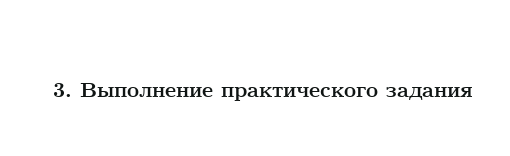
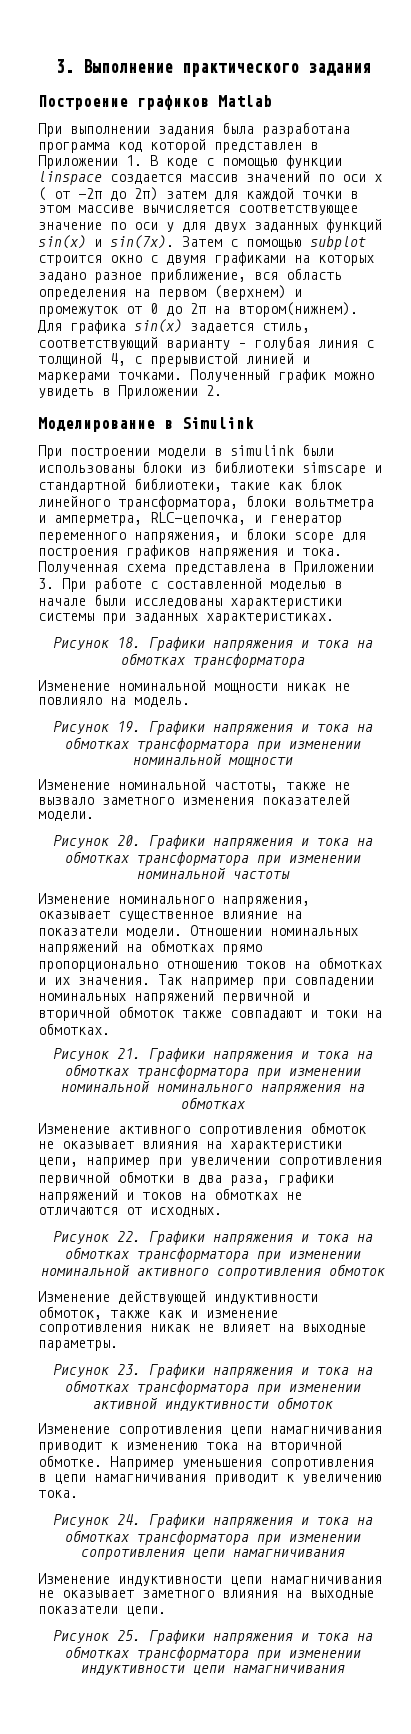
+ Построение графиков Matlab
+ При выполнении задания была разработана программа код которой представлен в Приложении 1. В коде с помощью функции linspace создается массив значений по оси x ( от -2π до 2π) затем для каждой точки в этом массиве вычисляется соответствующее значение по оси y для двух заданных функций sin(x) и sin(7x). Затем с помощью subplot строится окно с двумя графиками на которых задано разное приближение, вся область определения на первом (верхнем) и промежуток от 0 до 2π на втором(нижнем). Для графика sin(x) задается стиль, соответствующий варианту – голубая линия с толщиной 4, с прерывистой линией и маркерами точками. Полученный график можно увидеть в Приложении 2.
+ Моделирование в Simulink
+ При построении модели в simulink были использованы блоки из библиотеки simscape и стандартной библиотеки, такие как блок линейного трансформатора, блоки вольтметра и амперметра, RLC-цепочка, и генератор переменного напряжения, и блоки scope для построения графиков напряжения и тока. Полученная схема представлена в Приложении 3. При работе с составленной моделью в начале были исследованы характеристики системы при заданных характеристиках.
+ Рисунок 18. Графики напряжения и тока на обмотках трансформатора
+ Изменение номинальной мощности никак не повлияло на модель.
+ Рисунок 19. Графики напряжения и тока на обмотках трансформатора при изменении номинальной мощности
+ Изменение номинальной частоты, также не вызвало заметного изменения показателей модели.
+ Рисунок 20. Графики напряжения и тока на обмотках трансформатора при изменении номинальной частоты
+ Изменение номинального напряжения, оказывает существенное влияние на показатели модели. Отношении номинальных напряжений на обмотках прямо пропорционально отношению токов на обмотках и их значения. Так например при совпадении номинальных напряжений первичной и вторичной обмоток также совпадают и токи на обмотках.
+ Рисунок 21. Графики напряжения и тока на обмотках трансформатора при изменении номинальной номинального напряжения на обмотках
+ Изменение активного сопротивления обмоток не оказывает влияния на характеристики цепи, например при увеличении сопротивления первичной обмотки в два раза, графики напряжений и токов на обмотках не отличаются от исходных.
+ Рисунок 22. Графики напряжения и тока на обмотках трансформатора при изменении номинальной активного сопротивления обмоток
+ Изменение действующей индуктивности обмоток, также как и изменение сопротивления никак не влияет на выходные параметры.
+ Рисунок 23. Графики напряжения и тока на обмотках трансформатора при изменении активной индуктивности обмоток
+ Изменение сопротивления цепи намагничивания приводит к изменению тока на вторичной обмотке. Например уменьшения сопротивления в цепи намагничивания приводит к увеличению тока.
+ Рисунок 24. Графики напряжения и тока на обмотках трансформатора при изменении сопротивления цепи намагничивания
+ Изменение индуктивности цепи намагничивания не оказывает заметного влияния на выходные показатели цепи.
+ Рисунок 25. Графики напряжения и тока на обмотках трансформатора при изменении индуктивности цепи намагничивания

